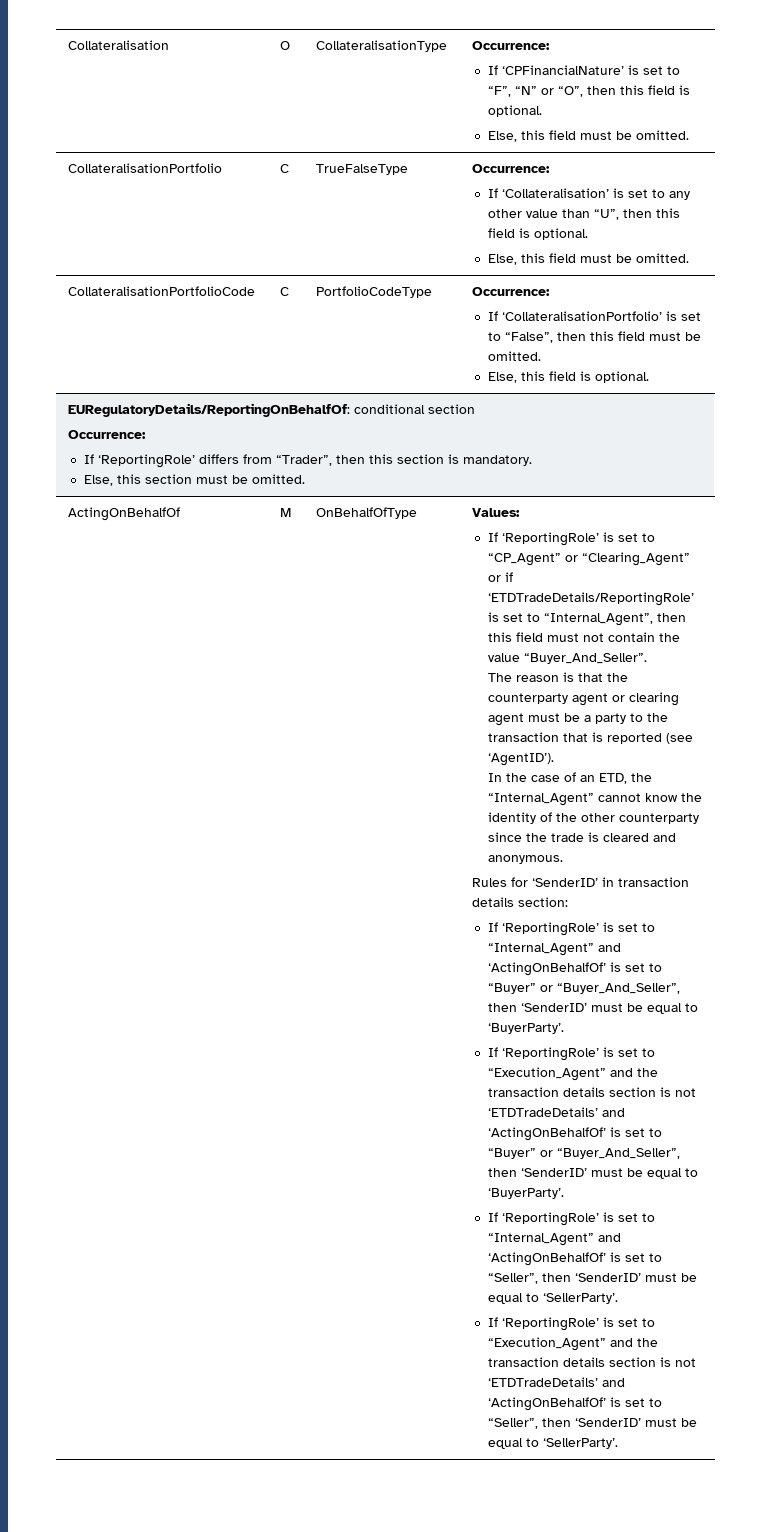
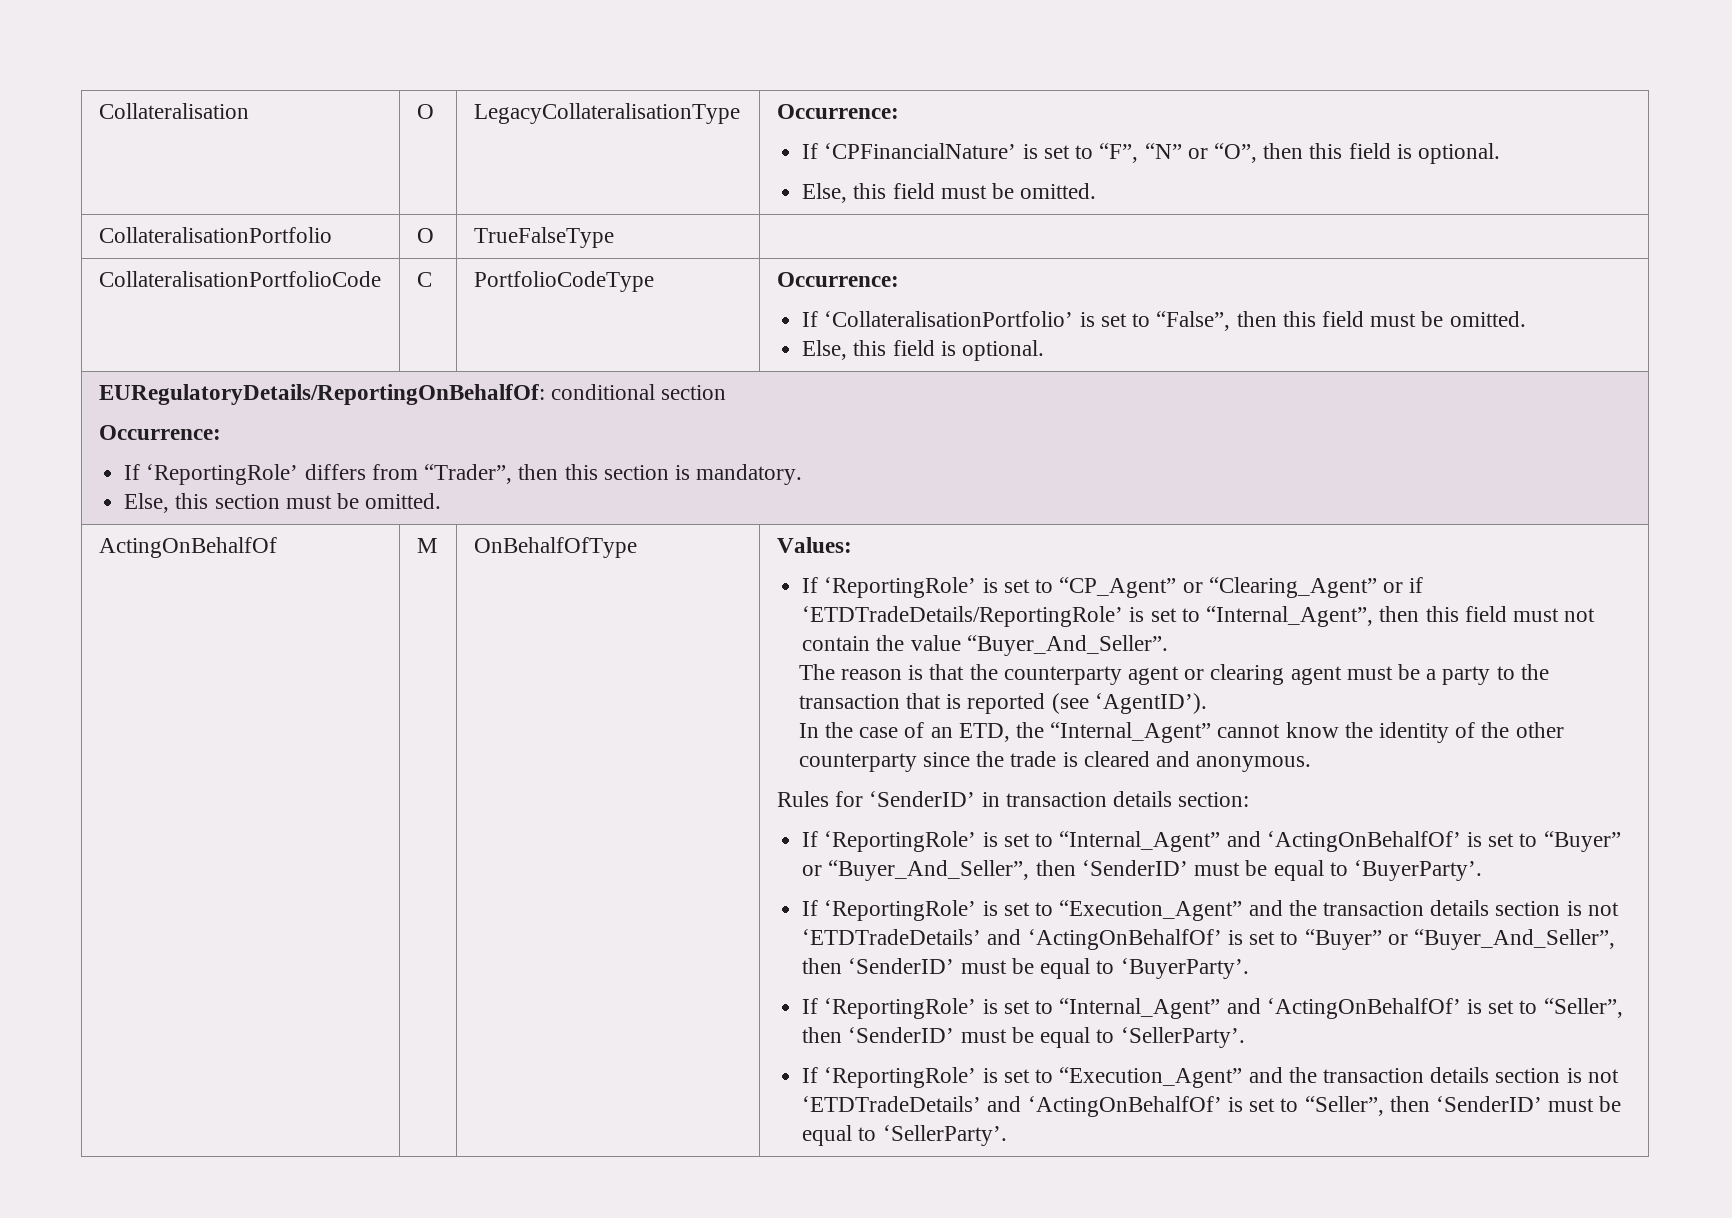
- Collateralisation | O | CollateralisationType | Occurrence:
+ Collateralisation | O | LegacyCollateralisationType | Occurrence:
- CollateralisationPortfolio | C | TrueFalseType | Occurrence:
- If ‘Collateralisation’ is set to any other value than “U”, then this field is optional.
- Else, this field must be omitted.
+ CollateralisationPortfolio | O | TrueFalseType |

